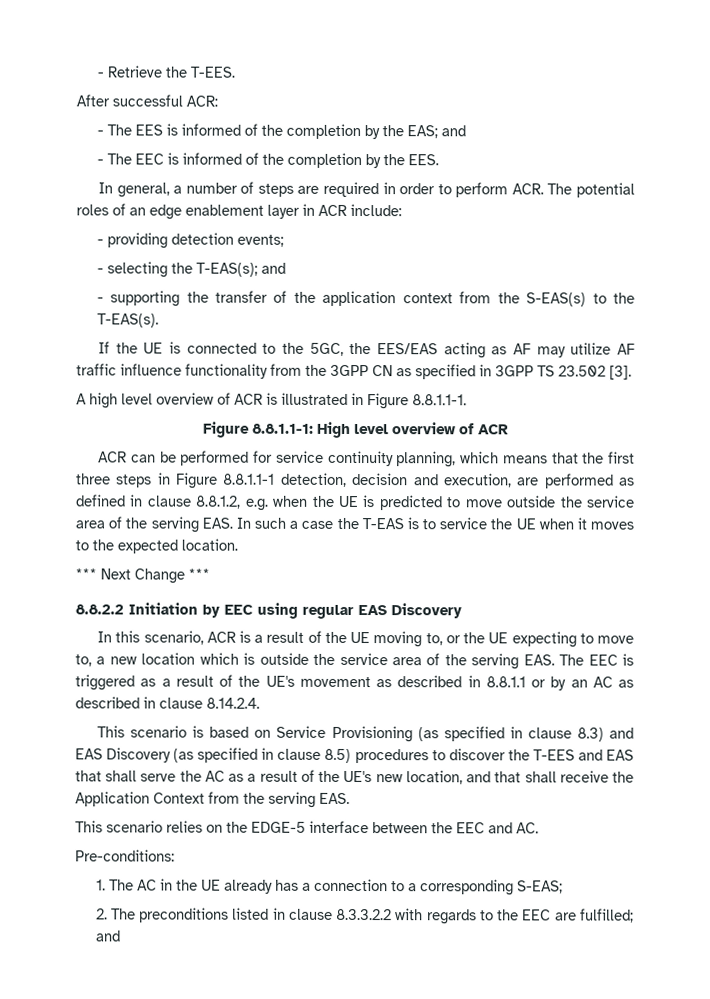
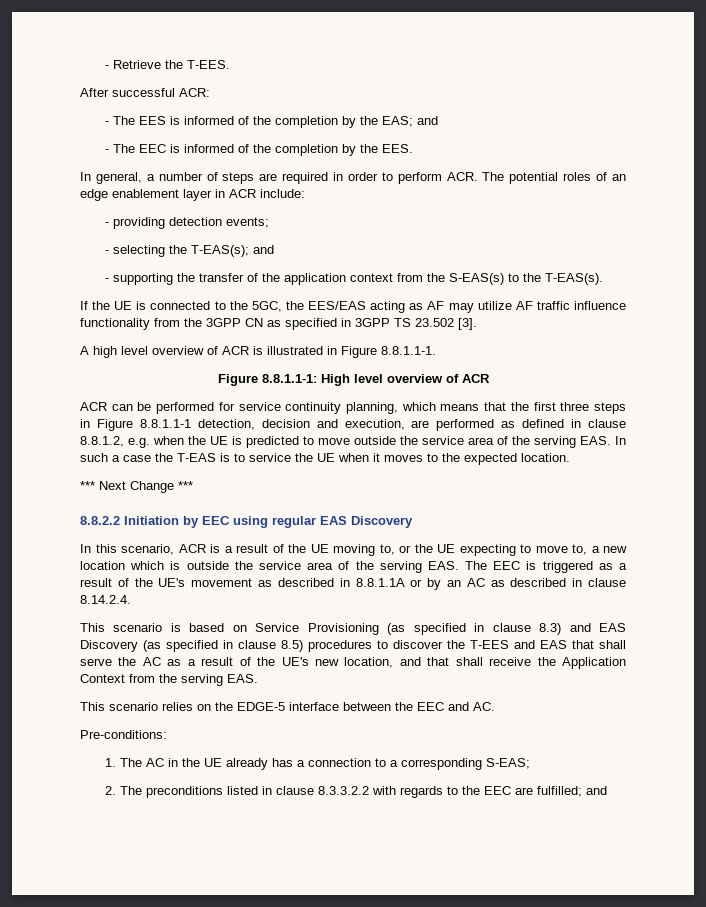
- In this scenario, ACR is a result of the UE moving to, or the UE expecting to move to, a new location which is outside the service area of the serving EAS. The EEC is triggered as a result of the UE's movement as described in 8.8.1.1 or by an AC as described in clause 8.14.2.4.
+ In this scenario, ACR is a result of the UE moving to, or the UE expecting to move to, a new location which is outside the service area of the serving EAS. The EEC is triggered as a result of the UE's movement as described in 8.8.1.1A or by an AC as described in clause 8.14.2.4.

